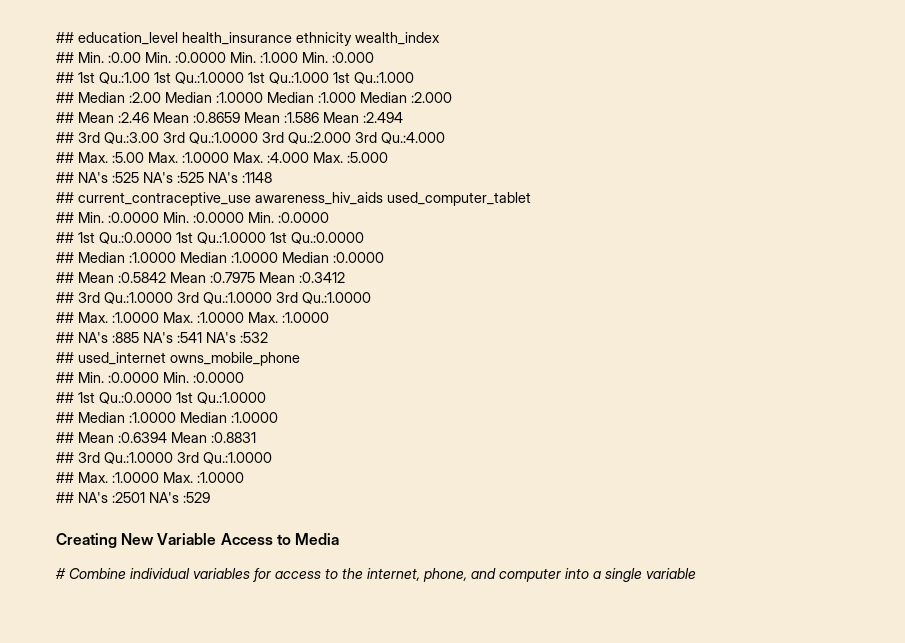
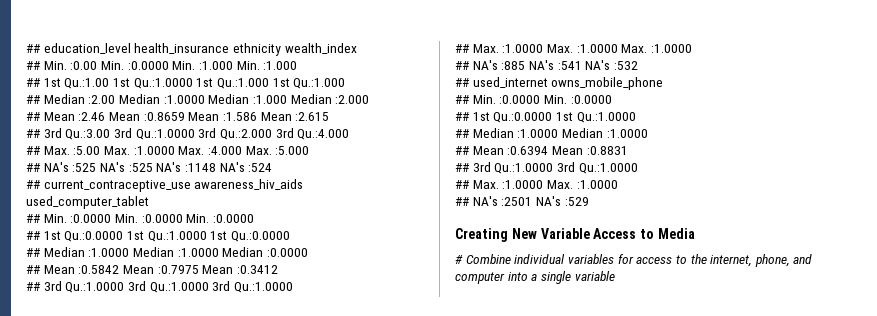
- ## Min. :0.00 Min. :0.0000 Min. :1.000 Min. :0.000
+ ## Min. :0.00 Min. :0.0000 Min. :1.000 Min. :1.000
- ## Mean :2.46 Mean :0.8659 Mean :1.586 Mean :2.494
+ ## Mean :2.46 Mean :0.8659 Mean :1.586 Mean :2.615
- ## NA's :525 NA's :525 NA's :1148
+ ## NA's :525 NA's :525 NA's :1148 NA's :524

